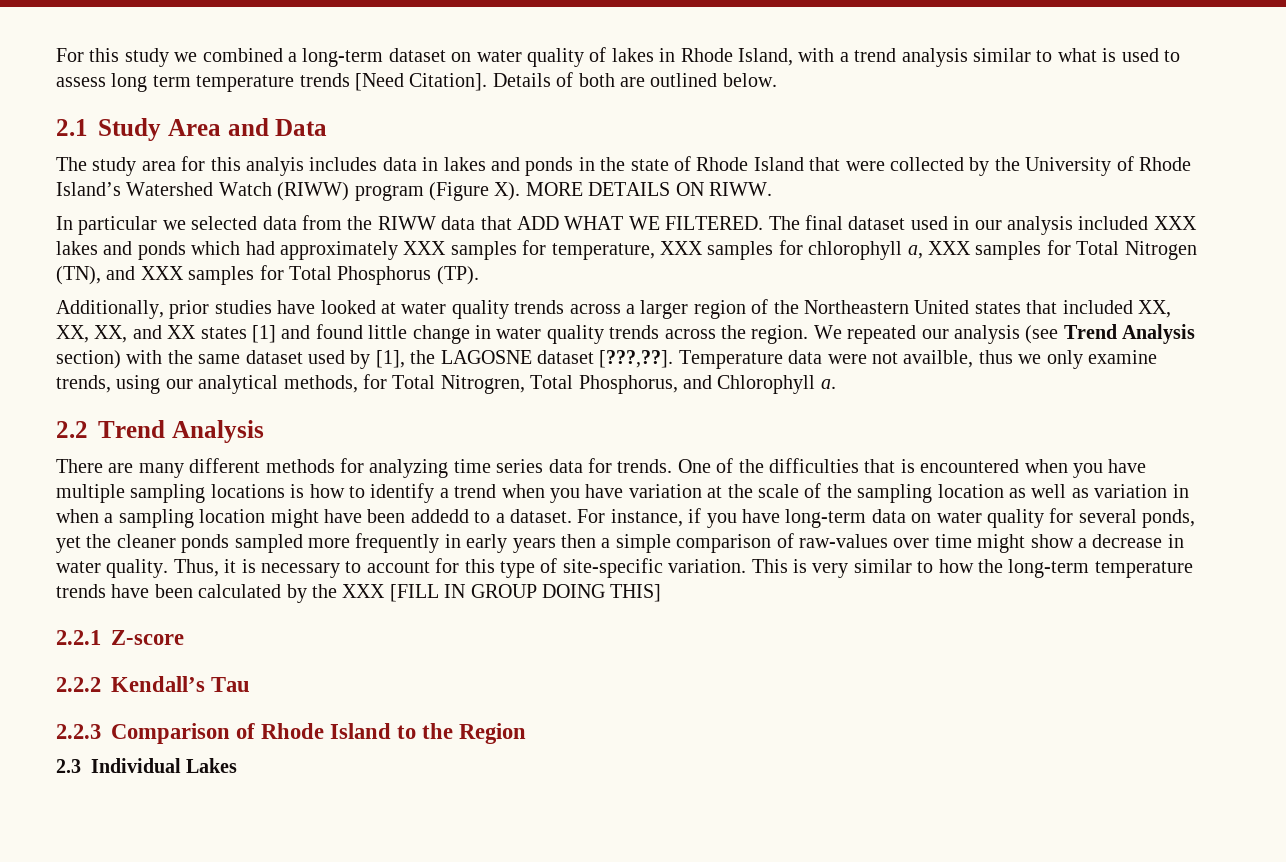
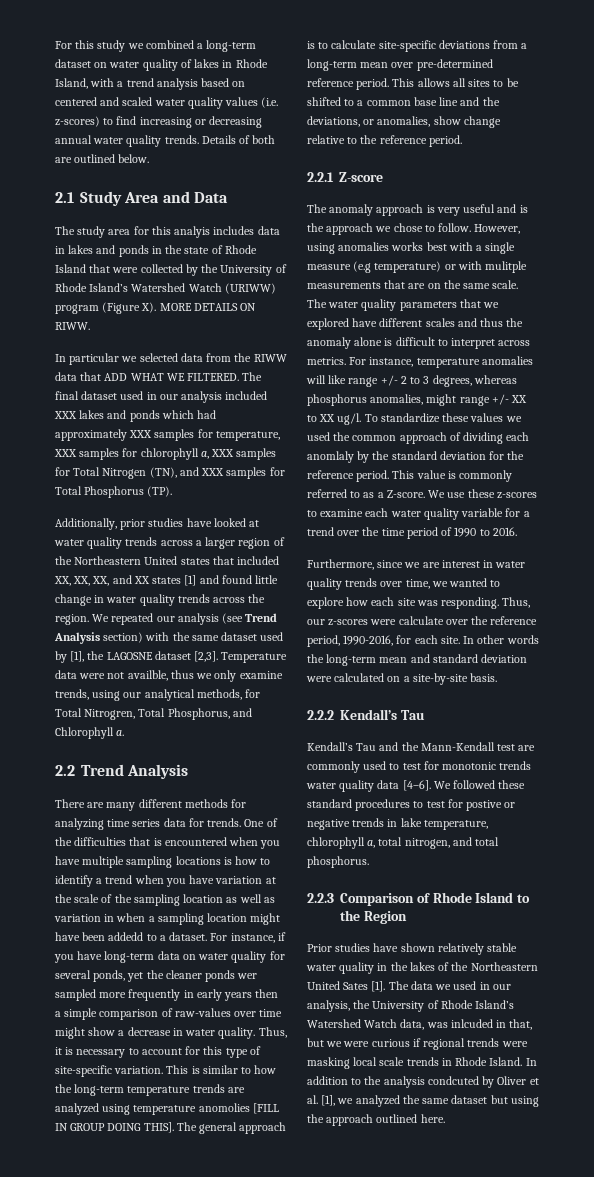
- For this study we combined a long-term dataset on water quality of lakes in Rhode Island, with a trend analysis similar to what is used to assess long term temperature trends [Need Citation].
+ For this study we combined a long-term dataset on water quality of lakes in Rhode Island, with a trend analysis based on centered and scaled water quality values (i.e. z-scores) to find increasing or decreasing annual water quality trends.
- The study area for this analyis includes data in lakes and ponds in the state of Rhode Island that were collected by the University of Rhode Island’s Watershed Watch (RIWW) program (Figure X). MORE DETAILS ON RIWW.
+ The study area for this analyis includes data in lakes and ponds in the state of Rhode Island that were collected by the University of Rhode Island’s Watershed Watch (URIWW) program (Figure X). MORE DETAILS ON RIWW.
- We repeated our analysis (see Trend Analysis section) with the same dataset used by [1], the LAGOSNE dataset [???,??].
+ We repeated our analysis (see Trend Analysis section) with the same dataset used by [1], the LAGOSNE dataset [2,3].
- For instance, if you have long-term data on water quality for several ponds, yet the cleaner ponds sampled more frequently in early years then a simple comparison of raw-values over time might show a decrease in water quality.
+ For instance, if you have long-term data on water quality for several ponds, yet the cleaner ponds wer sampled more frequently in early years then a simple comparison of raw-values over time might show a decrease in water quality.
- This is very similar to how the long-term temperature trends have been calculated by the XXX [FILL IN GROUP DOING THIS]
+ This is similar to how the long-term temperature trends are analyzed using temperature anomolies [FILL IN GROUP DOING THIS]. The general approach is to calculate site-specific deviations from a long-term mean over pre-determined reference period. This allows all sites to be shifted to a common base line and the deviations, or anomalies, show change relative to the reference period.
  2.2.1 Z-score
+ The anomaly approach is very useful and is the approach we chose to follow. However, using anomalies works best with a single measure (e.g temperature) or with mulitple measurements that are on the same scale. The water quality parameters that we explored have different scales and thus the anomaly alone is difficult to interpret across metrics. For instance, temperature anomalies will like range +/- 2 to 3 degrees, whereas phosphorus anomalies, might range +/- XX to XX ug/l. To standardize these values we used the common approach of dividing each anomlaly by the standard deviation for the reference period. This value is commonly referred to as a Z-score. We use these z-scores to examine each water quality variable for a trend over the time period of 1990 to 2016.
+ Furthermore, since we are interest in water quality trends over time, we wanted to explore how each site was responding. Thus, our z-scores were calculate over the reference period, 1990-2016, for each site. In other words the long-term mean and standard deviation were calculated on a site-by-site basis.
  2.2.2 Kendall’s Tau
+ Kendall’s Tau and the Mann-Kendall test are commonly used to test for monotonic trends water quality data [4–6]. We followed these standard procedures to test for postive or negative trends in lake temperature, chlorophyll a, total nitrogen, and total phosphorus.
- 2.3 Individual Lakes
+ Prior studies have shown relatively stable water quality in the lakes of the Northeastern United Sates [1]. The data we used in our analysis, the University of Rhode Island’s Watershed Watch data, was inlcuded in that, but we were curious if regional trends were masking local scale trends in Rhode Island. In addition to the analysis condcuted by Oliver et al. [1], we analyzed the same dataset but using the approach outlined here.

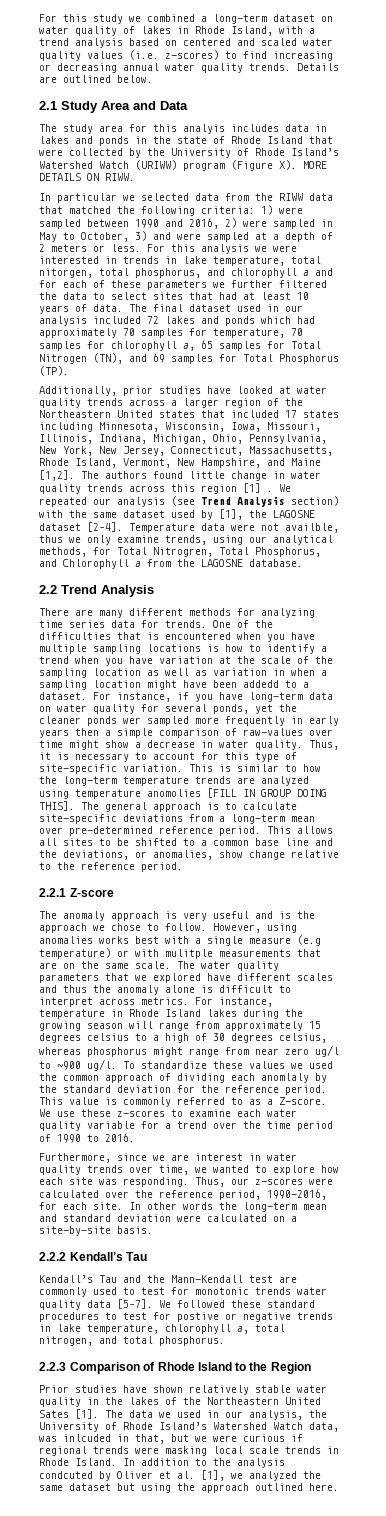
- Details of both are outlined below.
+ Details are outlined below.
- In particular we selected data from the RIWW data that ADD WHAT WE FILTERED.
+ In particular we selected data from the RIWW data that matched the following criteria: 1) were sampled between 1990 and 2016, 2) were sampled in May to October, 3) and were sampled at a depth of 2 meters or less. For this analysis we were interested in trends in lake temperature, total nitorgen, total phosphorus, and chlorophyll a and for each of these parameters we further filtered the data to select sites that had at least 10 years of data.
- The final dataset used in our analysis included XXX lakes and ponds which had approximately XXX samples for temperature, XXX samples for chlorophyll a, XXX samples for Total Nitrogen (TN), and XXX samples for Total Phosphorus (TP).
+ The final dataset used in our analysis included 72 lakes and ponds which had approximately 70 samples for temperature, 70 samples for chlorophyll a, 65 samples for Total Nitrogen (TN), and 69 samples for Total Phosphorus (TP).
- Additionally, prior studies have looked at water quality trends across a larger region of the Northeastern United states that included XX, XX, XX, and XX states [1] and found little change in water quality trends across the region.
+ Additionally, prior studies have looked at water quality trends across a larger region of the Northeastern United states that included 17 states including Minnesota, Wisconsin, Iowa, Missouri, Illinois, Indiana, Michigan, Ohio, Pennsylvania, New York, New Jersey, Connecticut, Massachusetts, Rhode Island, Vermont, New Hampshire, and Maine [1,2]. The authors found little change in water quality trends across this region [1] .
- We repeated our analysis (see Trend Analysis section) with the same dataset used by [1], the LAGOSNE dataset [2,3].
+ We repeated our analysis (see Trend Analysis section) with the same dataset used by [1], the LAGOSNE dataset [2–4].
- Temperature data were not availble, thus we only examine trends, using our analytical methods, for Total Nitrogren, Total Phosphorus, and Chlorophyll a.
+ Temperature data were not availble, thus we only examine trends, using our analytical methods, for Total Nitrogren, Total Phosphorus, and Chlorophyll a from the LAGOSNE database.
- For instance, temperature anomalies will like range +/- 2 to 3 degrees, whereas phosphorus anomalies, might range +/- XX to XX ug/l.
+ For instance, temperature in Rhode Island lakes during the growing season will range from approximately 15 degrees celsius to a high of 30 degrees celsius, whereas phosphorus might range from near zero ug/l to ~900 ug/l.
- Thus, our z-scores were calculate over the reference period, 1990-2016, for each site.
+ Thus, our z-scores were calculated over the reference period, 1990-2016, for each site.
- Kendall’s Tau and the Mann-Kendall test are commonly used to test for monotonic trends water quality data [4–6].
+ Kendall’s Tau and the Mann-Kendall test are commonly used to test for monotonic trends water quality data [5–7].

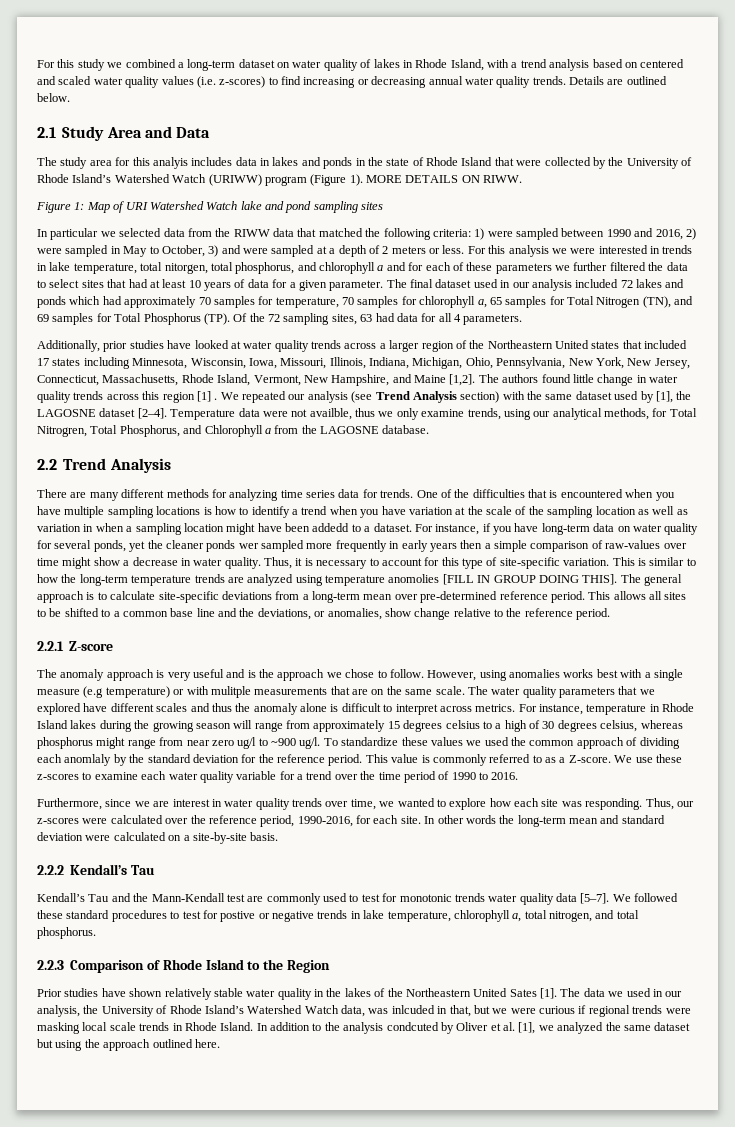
- The study area for this analyis includes data in lakes and ponds in the state of Rhode Island that were collected by the University of Rhode Island’s Watershed Watch (URIWW) program (Figure X). MORE DETAILS ON RIWW.
+ The study area for this analyis includes data in lakes and ponds in the state of Rhode Island that were collected by the University of Rhode Island’s Watershed Watch (URIWW) program (Figure 1). MORE DETAILS ON RIWW.
+ Figure 1: Map of URI Watershed Watch lake and pond sampling sites
- For this analysis we were interested in trends in lake temperature, total nitorgen, total phosphorus, and chlorophyll a and for each of these parameters we further filtered the data to select sites that had at least 10 years of data.
+ For this analysis we were interested in trends in lake temperature, total nitorgen, total phosphorus, and chlorophyll a and for each of these parameters we further filtered the data to select sites that had at least 10 years of data for a given parameter.
- The final dataset used in our analysis included 72 lakes and ponds which had approximately 70 samples for temperature, 70 samples for chlorophyll a, 65 samples for Total Nitrogen (TN), and 69 samples for Total Phosphorus (TP).
+ The final dataset used in our analysis included 72 lakes and ponds which had approximately 70 samples for temperature, 70 samples for chlorophyll a, 65 samples for Total Nitrogen (TN), and 69 samples for Total Phosphorus (TP). Of the 72 sampling sites, 63 had data for all 4 parameters.

